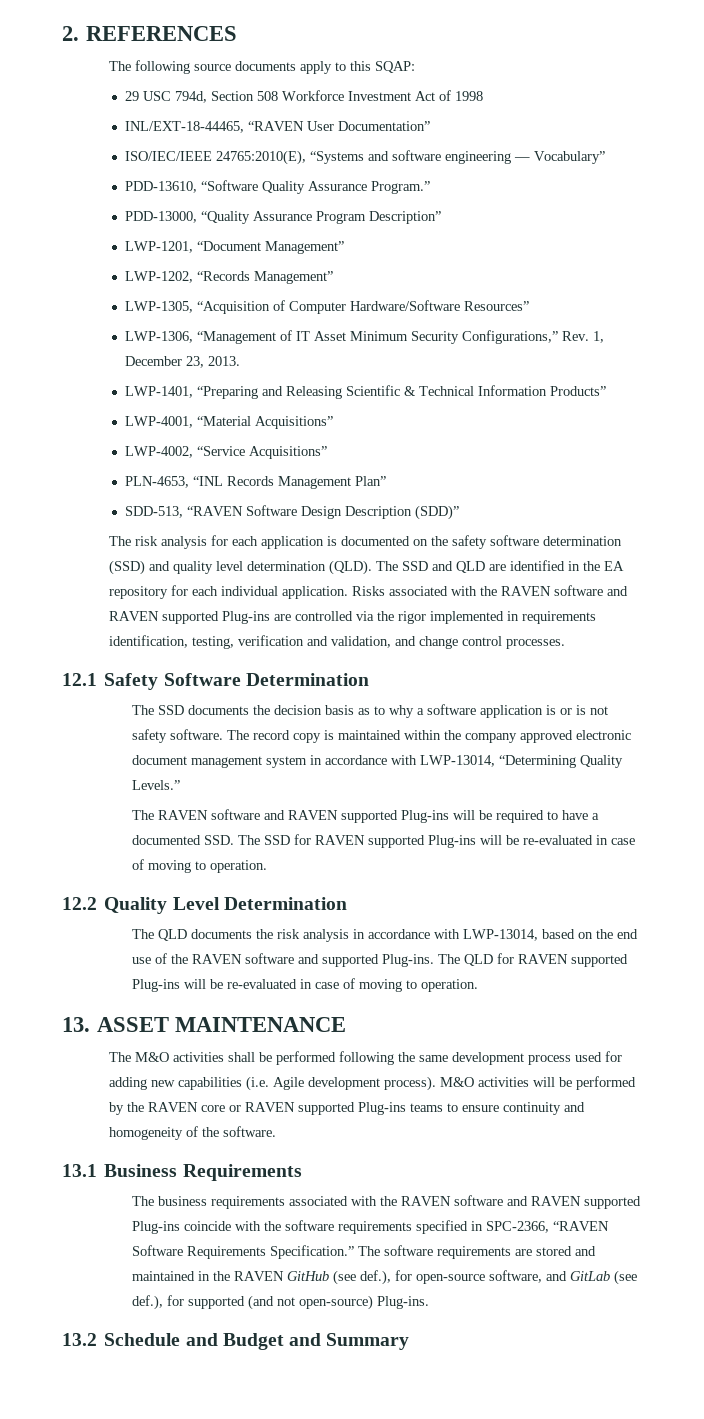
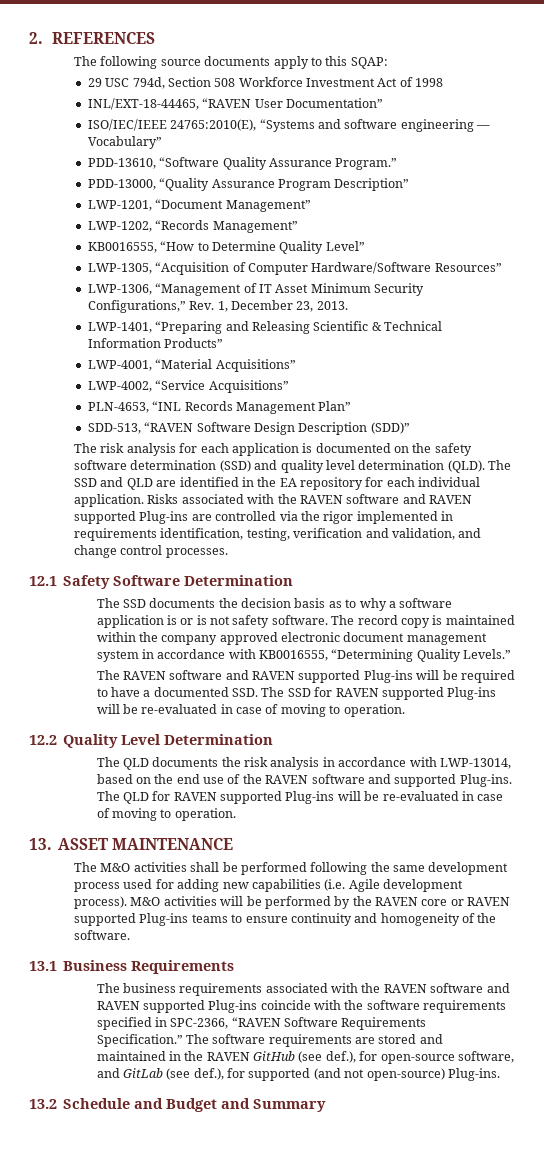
+ KB0016555, “How to Determine Quality Level”
- The record copy is maintained within the company approved electronic document management system in accordance with LWP-13014, “Determining Quality Levels.”
+ The record copy is maintained within the company approved electronic document management system in accordance with KB0016555, “Determining Quality Levels.”

